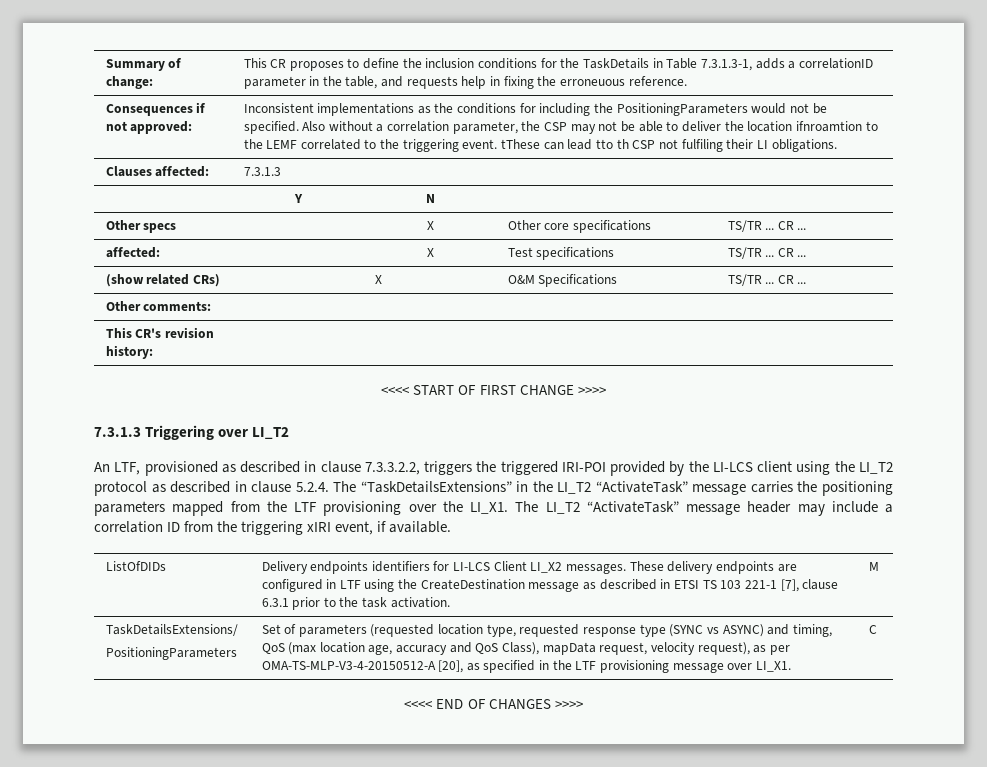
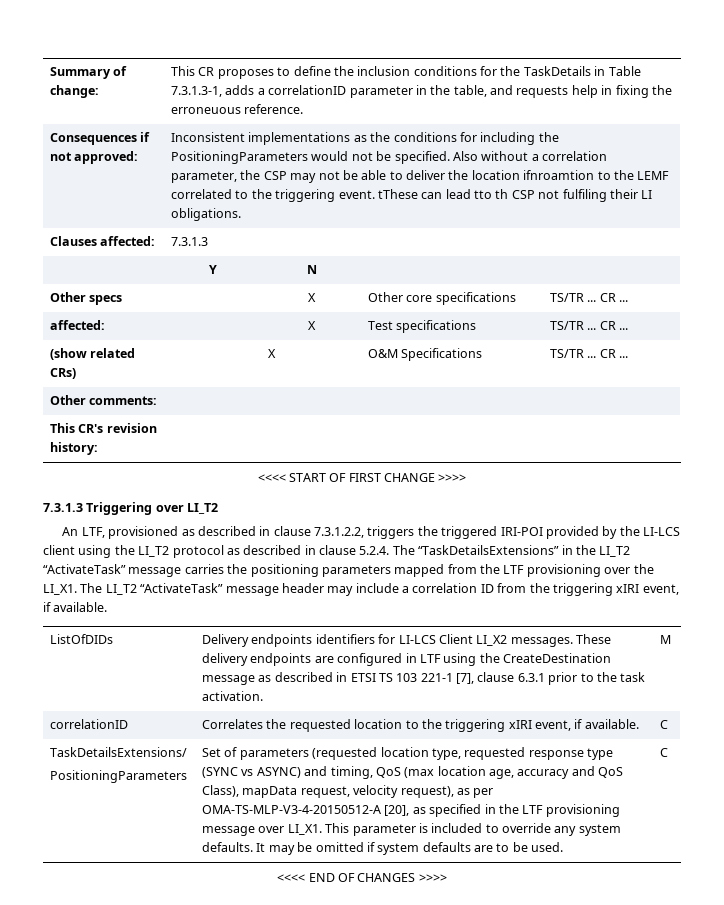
- An LTF, provisioned as described in clause 7.3.3.2.2, triggers the triggered IRI-POI provided by the LI-LCS client using the LI_T2 protocol as described in clause 5.2.4. The “TaskDetailsExtensions” in the LI_T2 “ActivateTask” message carries the positioning parameters mapped from the LTF provisioning over the LI_X1.
+ An LTF, provisioned as described in clause 7.3.1.2.2, triggers the triggered IRI-POI provided by the LI-LCS client using the LI_T2 protocol as described in clause 5.2.4. The “TaskDetailsExtensions” in the LI_T2 “ActivateTask” message carries the positioning parameters mapped from the LTF provisioning over the LI_X1.
+ correlationID | Correlates the requested location to the triggering xIRI event, if available. | C
+ This parameter is included to override any system defaults. It may be omitted if system defaults are to be used.

